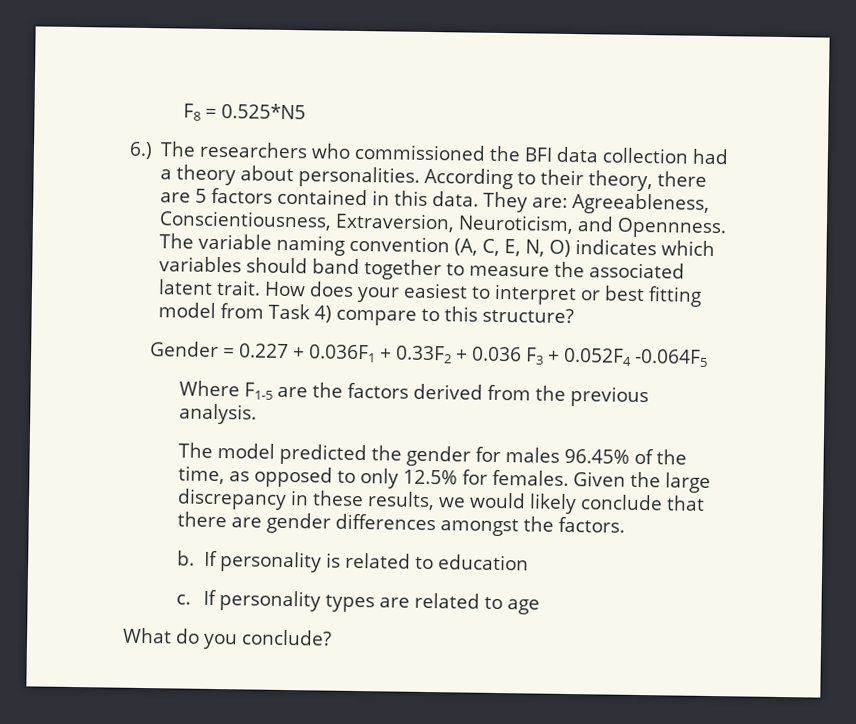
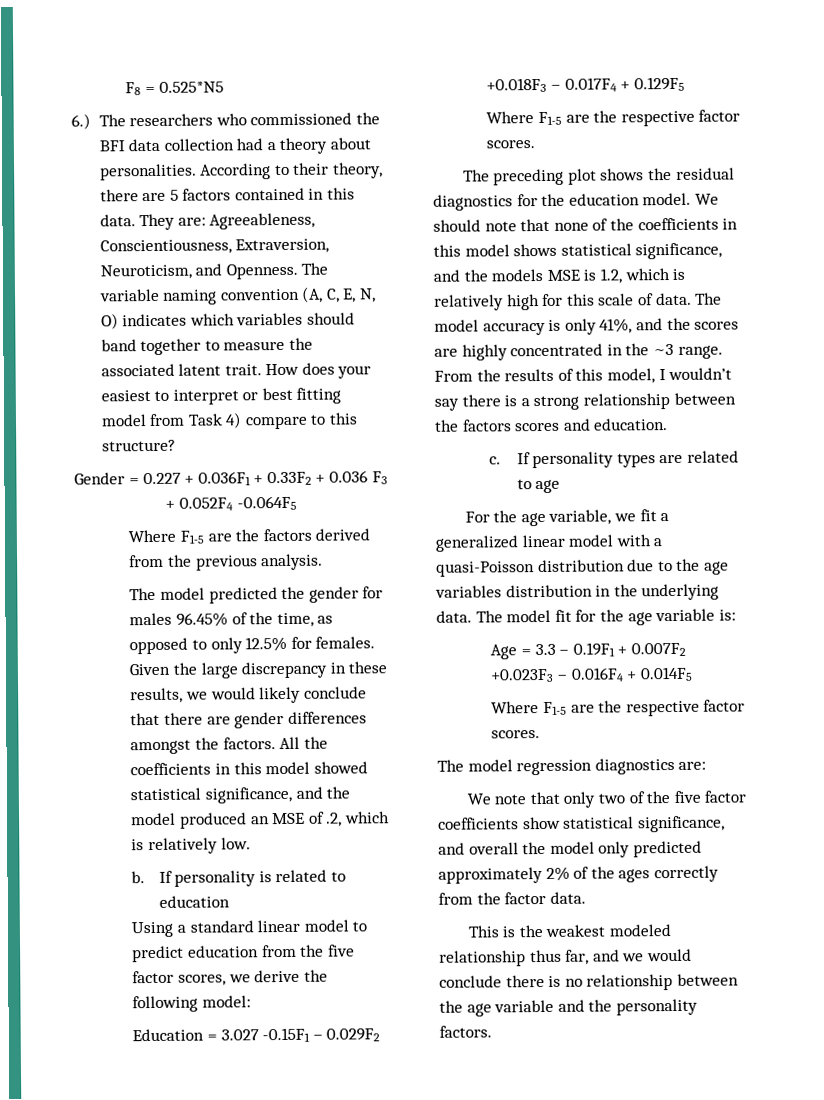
- They are: Agreeableness, Conscientiousness, Extraversion, Neuroticism, and Opennness.
+ They are: Agreeableness, Conscientiousness, Extraversion, Neuroticism, and Openness.
+ All the coefficients in this model showed statistical significance, and the model produced an MSE of .2, which is relatively low.
+ Using a standard linear model to predict education from the five factor scores, we derive the following model:
+ Education = 3.027 -0.15F1 – 0.029F2 +0.018F3 – 0.017F4 + 0.129F5
+ Where F1-5 are the respective factor scores.
+ The preceding plot shows the residual diagnostics for the education model. We should note that none of the coefficients in this model shows statistical significance, and the models MSE is 1.2, which is relatively high for this scale of data. The model accuracy is only 41%, and the scores are highly concentrated in the ~3 range. From the results of this model, I wouldn’t say there is a strong relationship between the factors scores and education.
- What do you conclude?
+ For the age variable, we fit a generalized linear model with a quasi-Poisson distribution due to the age variables distribution in the underlying data. The model fit for the age variable is:
+ Age = 3.3 – 0.19F1 + 0.007F2 +0.023F3 – 0.016F4 + 0.014F5
+ Where F1-5 are the respective factor scores.
+ The model regression diagnostics are:
+ We note that only two of the five factor coefficients show statistical significance, and overall the model only predicted approximately 2% of the ages correctly from the factor data.
+ This is the weakest modeled relationship thus far, and we would conclude there is no relationship between the age variable and the personality factors.

